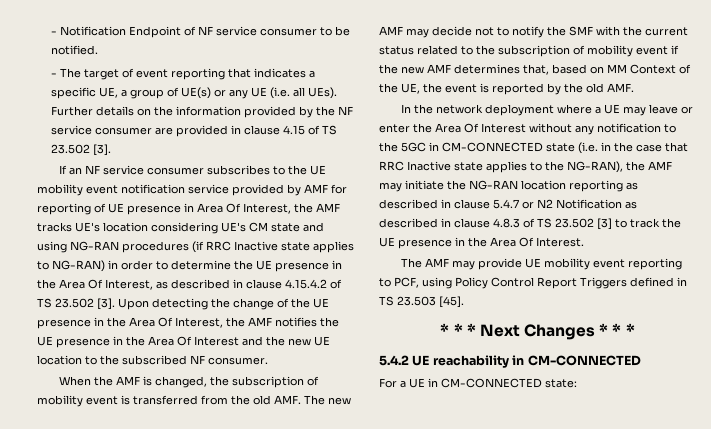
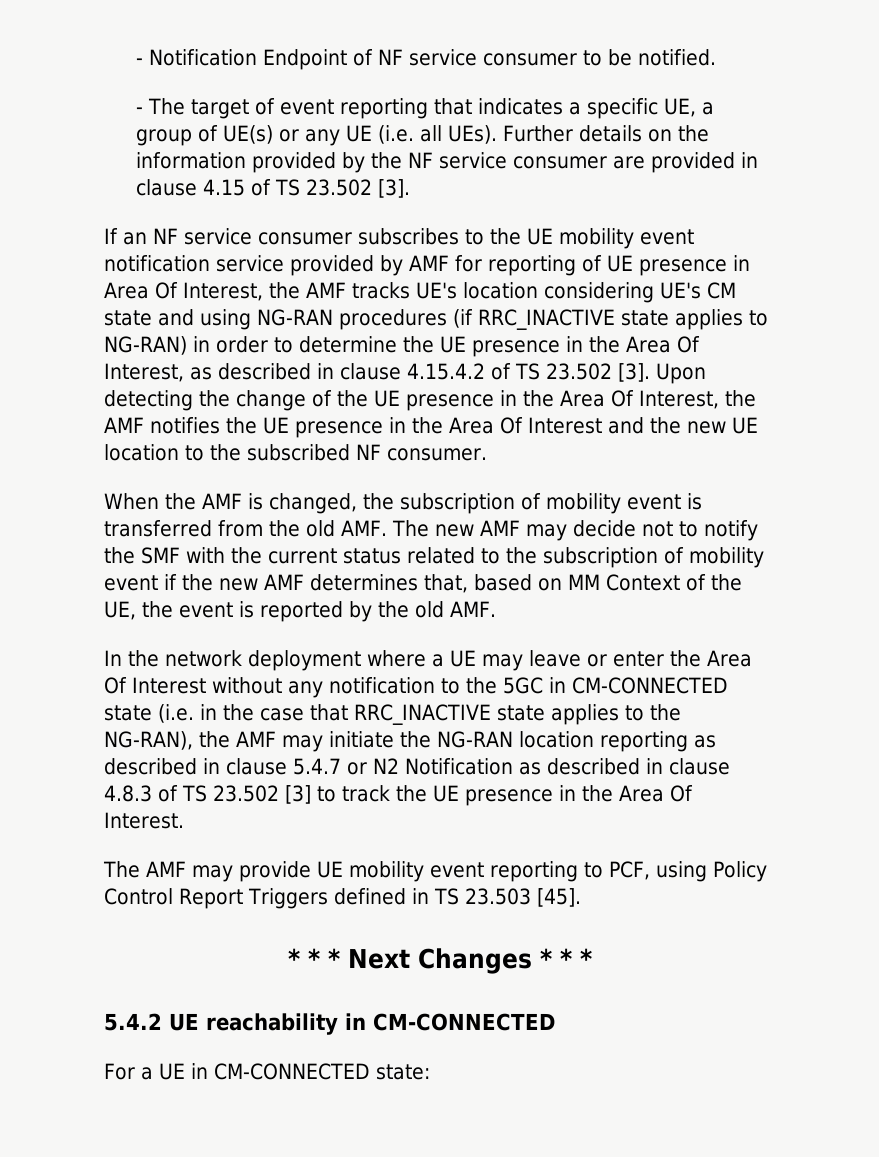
- If an NF service consumer subscribes to the UE mobility event notification service provided by AMF for reporting of UE presence in Area Of Interest, the AMF tracks UE's location considering UE's CM state and using NG-RAN procedures (if RRC Inactive state applies to NG-RAN) in order to determine the UE presence in the Area Of Interest, as described in clause 4.15.4.2 of TS 23.502 [3].
+ If an NF service consumer subscribes to the UE mobility event notification service provided by AMF for reporting of UE presence in Area Of Interest, the AMF tracks UE's location considering UE's CM state and using NG-RAN procedures (if RRC_INACTIVE state applies to NG-RAN) in order to determine the UE presence in the Area Of Interest, as described in clause 4.15.4.2 of TS 23.502 [3].
- In the network deployment where a UE may leave or enter the Area Of Interest without any notification to the 5GC in CM-CONNECTED state (i.e. in the case that RRC Inactive state applies to the NG-RAN), the AMF may initiate the NG-RAN location reporting as described in clause 5.4.7 or N2 Notification as described in clause 4.8.3 of TS 23.502 [3] to track the UE presence in the Area Of Interest.
+ In the network deployment where a UE may leave or enter the Area Of Interest without any notification to the 5GC in CM-CONNECTED state (i.e. in the case that RRC_INACTIVE state applies to the NG-RAN), the AMF may initiate the NG-RAN location reporting as described in clause 5.4.7 or N2 Notification as described in clause 4.8.3 of TS 23.502 [3] to track the UE presence in the Area Of Interest.

